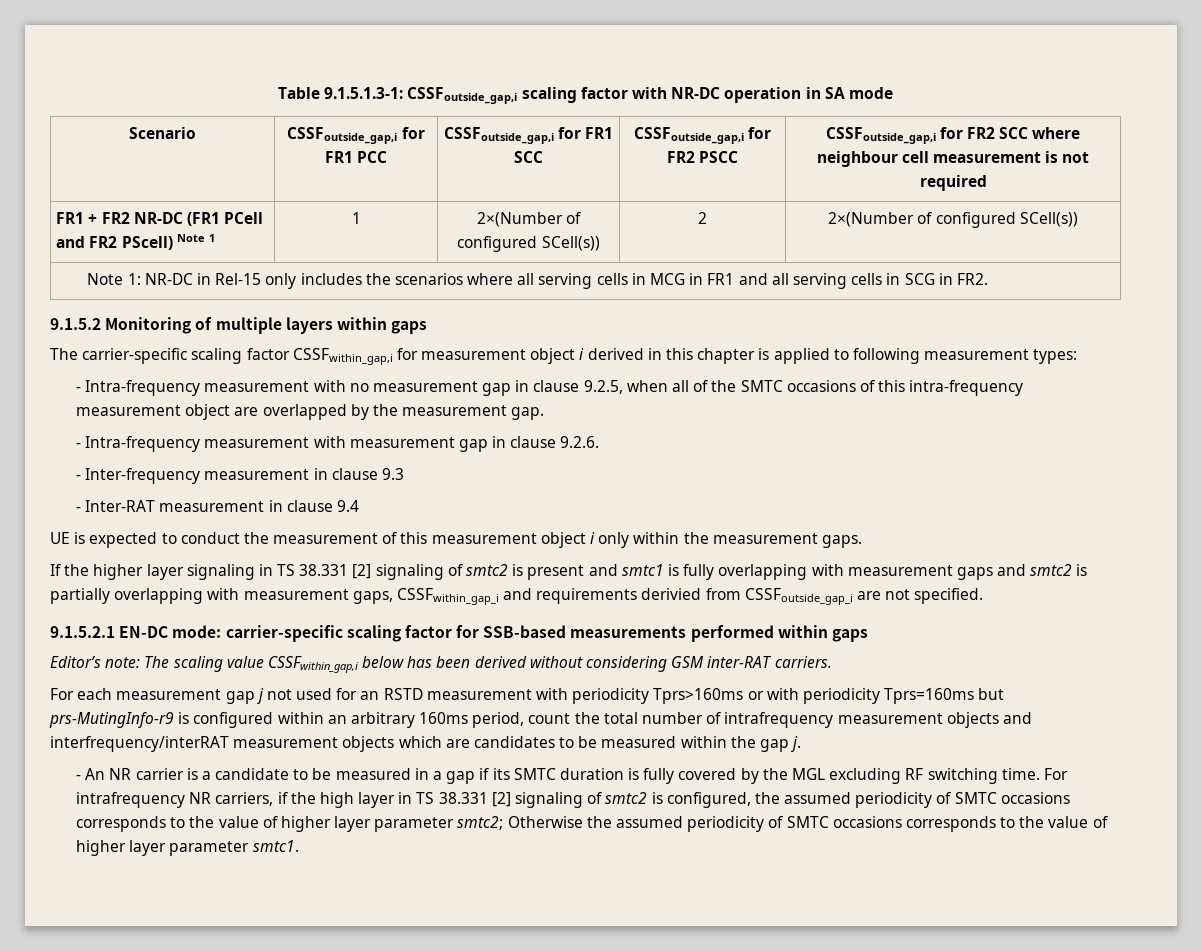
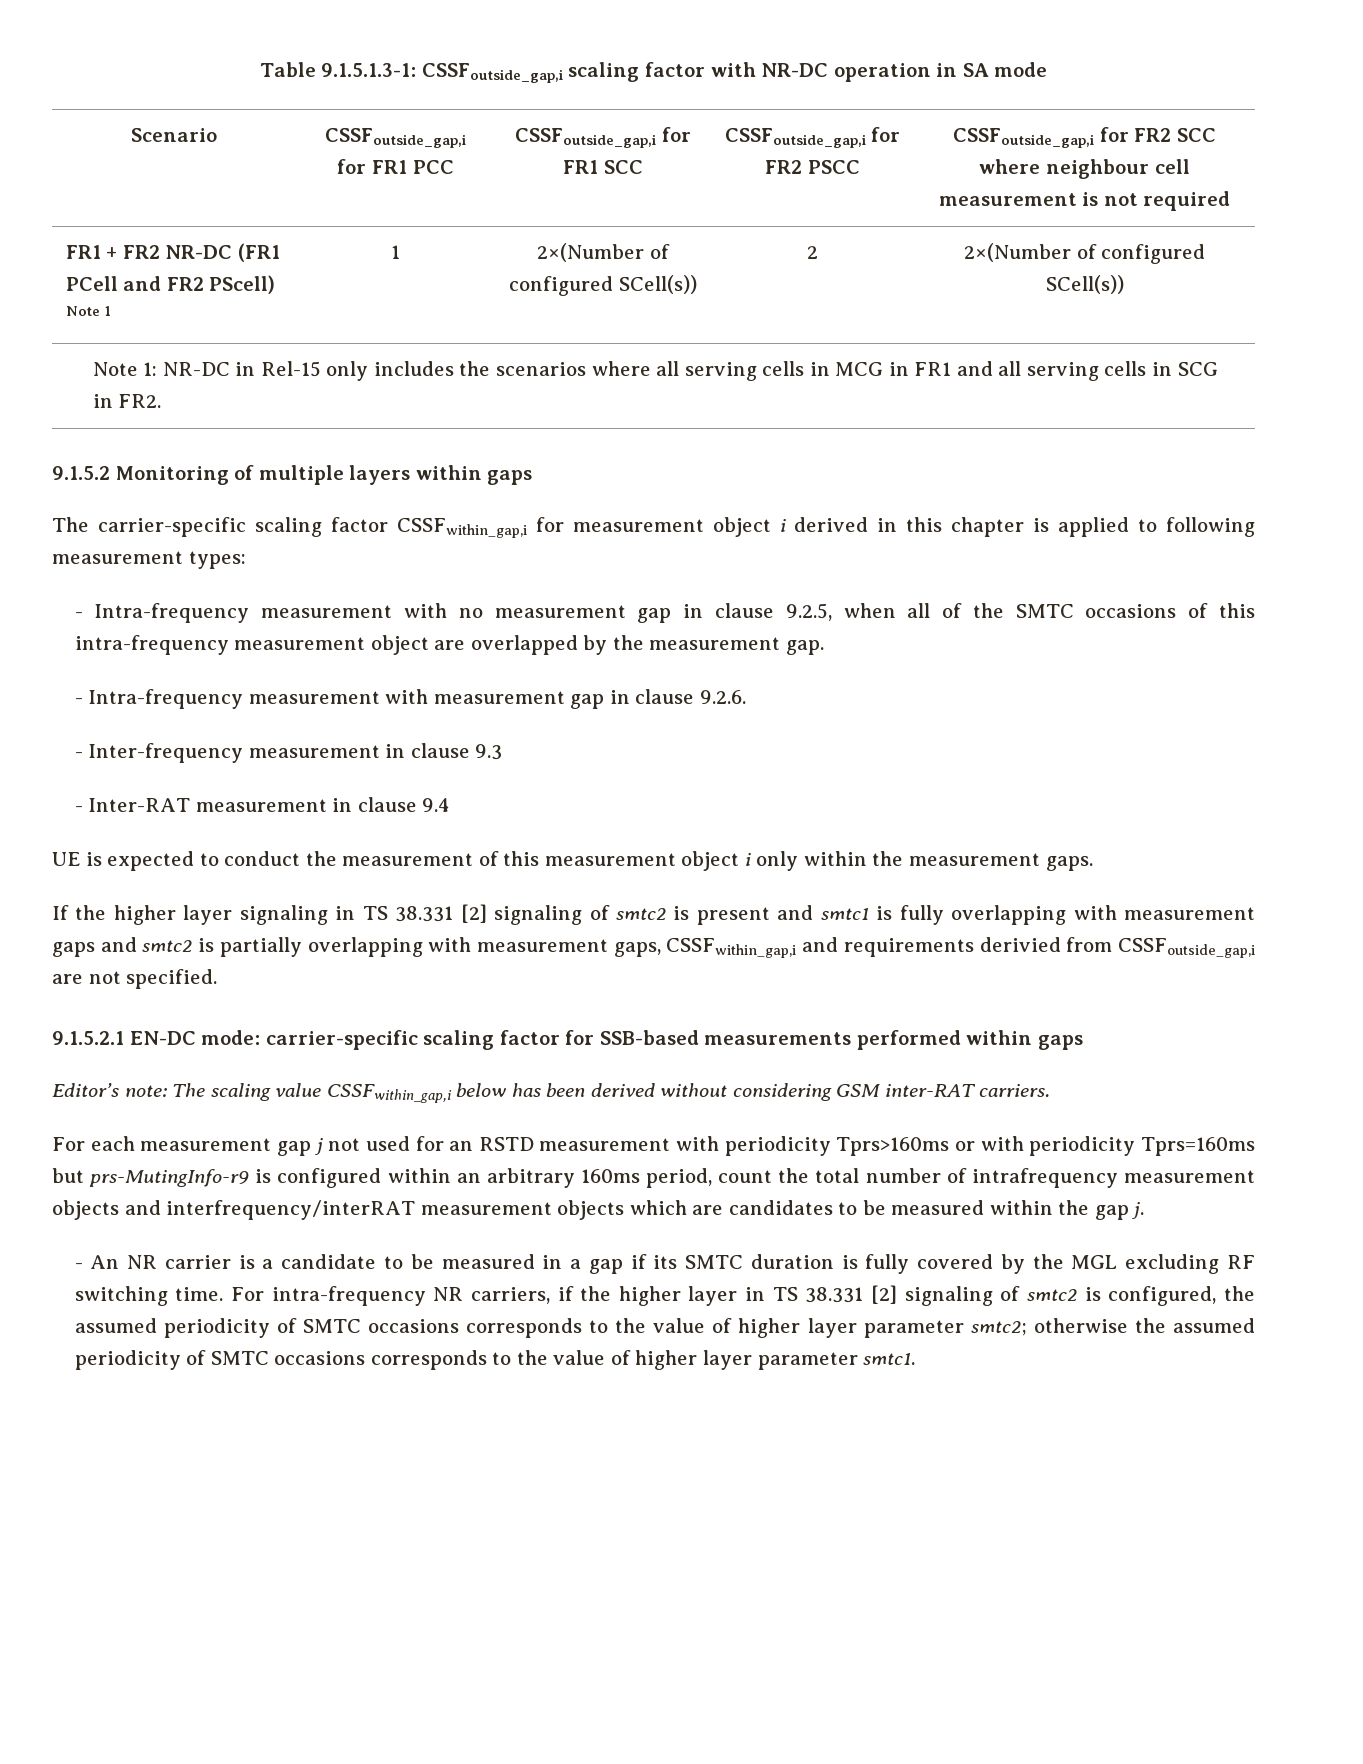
- If the higher layer signaling in TS 38.331 [2] signaling of smtc2 is present and smtc1 is fully overlapping with measurement gaps and smtc2 is partially overlapping with measurement gaps, CSSFwithin_gap_i and requirements derivied from CSSFoutside_gap_i are not specified.
+ If the higher layer signaling in TS 38.331 [2] signaling of smtc2 is present and smtc1 is fully overlapping with measurement gaps and smtc2 is partially overlapping with measurement gaps, CSSFwithin_gap,i and requirements derivied from CSSFoutside_gap,i are not specified.
- For intrafrequency NR carriers, if the high layer in TS 38.331 [2] signaling of smtc2 is configured, the assumed periodicity of SMTC occasions corresponds to the value of higher layer parameter smtc2; Otherwise the assumed periodicity of SMTC occasions corresponds to the value of higher layer parameter smtc1.
+ For intra-frequency NR carriers, if the higher layer in TS 38.331 [2] signaling of smtc2 is configured, the assumed periodicity of SMTC occasions corresponds to the value of higher layer parameter smtc2; otherwise the assumed periodicity of SMTC occasions corresponds to the value of higher layer parameter smtc1.

